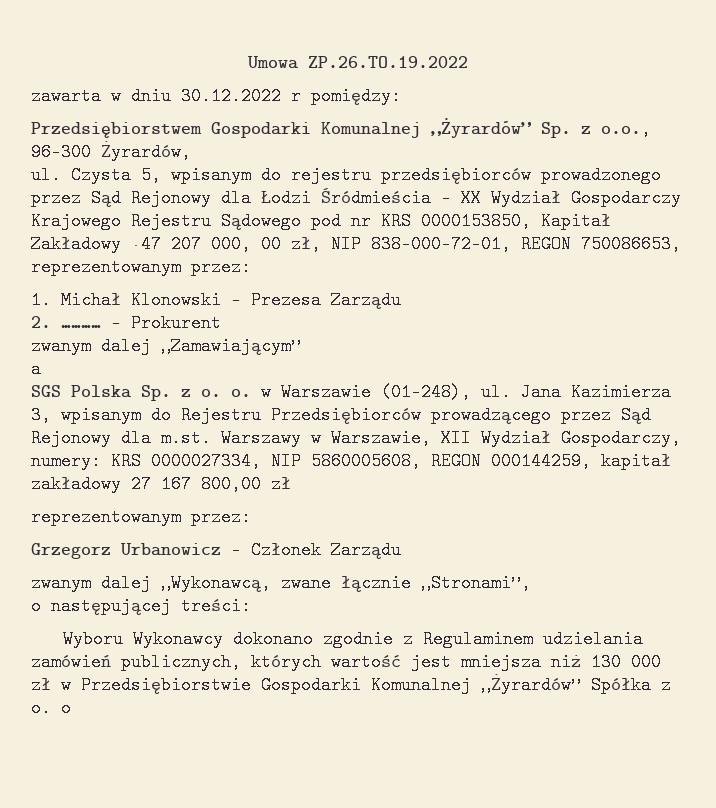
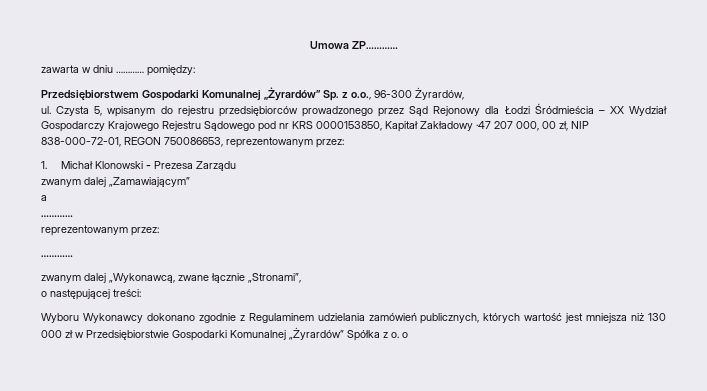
- Umowa ZP.26.TO.19.2022
+ Umowa ZP…………
- zawarta w dniu 30.12.2022 r pomiędzy:
+ zawarta w dniu ………… pomiędzy:
- 2. ………… - Prokurent
  a
- SGS Polska Sp. z o. o. w Warszawie (01-248), ul. Jana Kazimierza 3, wpisanym do Rejestru Przedsiębiorców prowadzącego przez Sąd Rejonowy dla m.st. Warszawy w Warszawie, XII Wydział Gospodarczy, numery: KRS 0000027334, NIP 5860005608, REGON 000144259, kapitał zakładowy 27 167 800,00 zł
+ …………
  reprezentowanym przez:
- Grzegorz Urbanowicz – Członek Zarządu
+ …………

